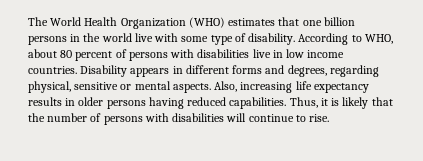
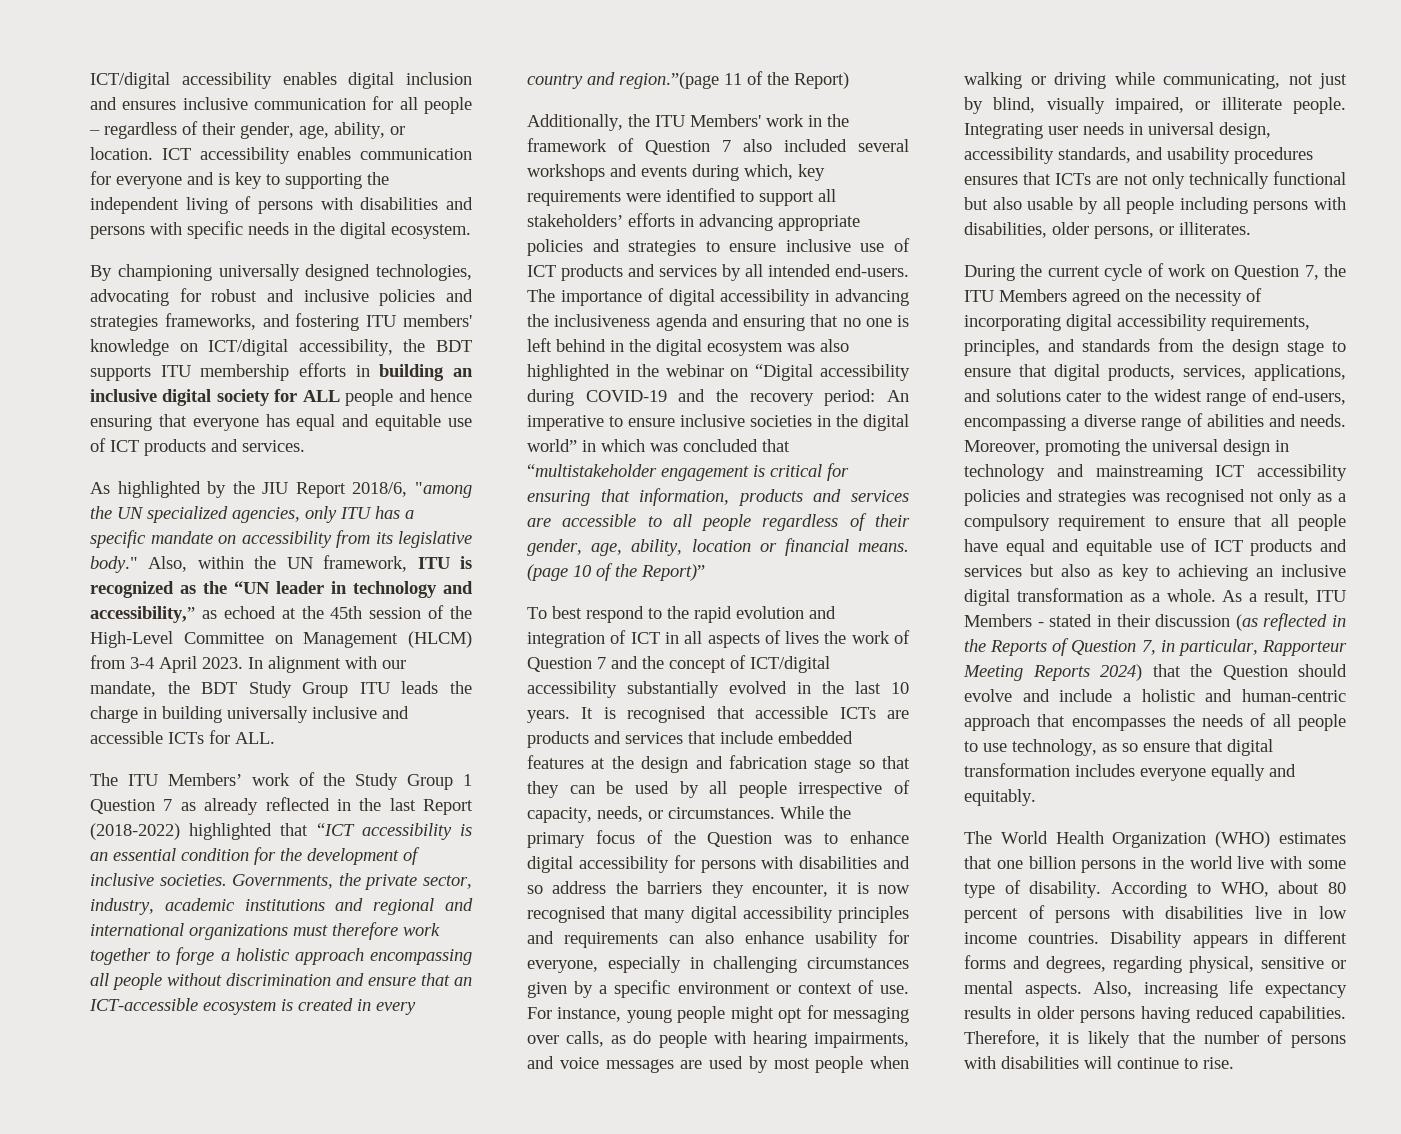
+ ICT/digital accessibility enables digital inclusion and ensures inclusive communication for all people – regardless of their gender, age, ability, or location. ICT accessibility enables communication for everyone and is key to supporting the independent living of persons with disabilities and persons with specific needs in the digital ecosystem.
+ By championing universally designed technologies, advocating for robust and inclusive policies and strategies frameworks, and fostering ITU members' knowledge on ICT/digital accessibility, the BDT supports ITU membership efforts in building an inclusive digital society for ALL people and hence ensuring that everyone has equal and equitable use of ICT products and services.
+ As highlighted by the JIU Report 2018/6, "among the UN specialized agencies, only ITU has a specific mandate on accessibility from its legislative body." Also, within the UN framework, ITU is recognized as the “UN leader in technology and accessibility,” as echoed at the 45th session of the High-Level Committee on Management (HLCM) from 3-4 April 2023. In alignment with our mandate, the BDT Study Group ITU leads the charge in building universally inclusive and accessible ICTs for ALL.
+ The ITU Members’ work of the Study Group 1 Question 7 as already reflected in the last Report (2018-2022) highlighted that “ICT accessibility is an essential condition for the development of inclusive societies. Governments, the private sector, industry, academic institutions and regional and international organizations must therefore work together to forge a holistic approach encompassing all people without discrimination and ensure that an ICT-accessible ecosystem is created in every country and region.”(page 11 of the Report)
+ Additionally, the ITU Members' work in the framework of Question 7 also included several workshops and events during which, key requirements were identified to support all stakeholders’ efforts in advancing appropriate policies and strategies to ensure inclusive use of ICT products and services by all intended end-users. The importance of digital accessibility in advancing the inclusiveness agenda and ensuring that no one is left behind in the digital ecosystem was also highlighted in the webinar on “Digital accessibility during COVID-19 and the recovery period: An imperative to ensure inclusive societies in the digital world” in which was concluded that “multistakeholder engagement is critical for ensuring that information, products and services are accessible to all people regardless of their gender, age, ability, location or financial means. (page 10 of the Report)”
+ To best respond to the rapid evolution and integration of ICT in all aspects of lives the work of Question 7 and the concept of ICT/digital accessibility substantially evolved in the last 10 years. It is recognised that accessible ICTs are products and services that include embedded features at the design and fabrication stage so that they can be used by all people irrespective of capacity, needs, or circumstances. While the primary focus of the Question was to enhance digital accessibility for persons with disabilities and so address the barriers they encounter, it is now recognised that many digital accessibility principles and requirements can also enhance usability for everyone, especially in challenging circumstances given by a specific environment or context of use. For instance, young people might opt for messaging over calls, as do people with hearing impairments, and voice messages are used by most people when walking or driving while communicating, not just by blind, visually impaired, or illiterate people. Integrating user needs in universal design, accessibility standards, and usability procedures ensures that ICTs are not only technically functional but also usable by all people including persons with disabilities, older persons, or illiterates.
+ During the current cycle of work on Question 7, the ITU Members agreed on the necessity of incorporating digital accessibility requirements, principles, and standards from the design stage to ensure that digital products, services, applications, and solutions cater to the widest range of end-users, encompassing a diverse range of abilities and needs. Moreover, promoting the universal design in technology and mainstreaming ICT accessibility policies and strategies was recognised not only as a compulsory requirement to ensure that all people have equal and equitable use of ICT products and services but also as key to achieving an inclusive digital transformation as a whole. As a result, ITU Members - stated in their discussion (as reflected in the Reports of Question 7, in particular, Rapporteur Meeting Reports 2024) that the Question should evolve and include a holistic and human-centric approach that encompasses the needs of all people to use technology, as so ensure that digital transformation includes everyone equally and equitably.
- Thus, it is likely that the number of persons with disabilities will continue to rise.
+ Therefore, it is likely that the number of persons with disabilities will continue to rise.

